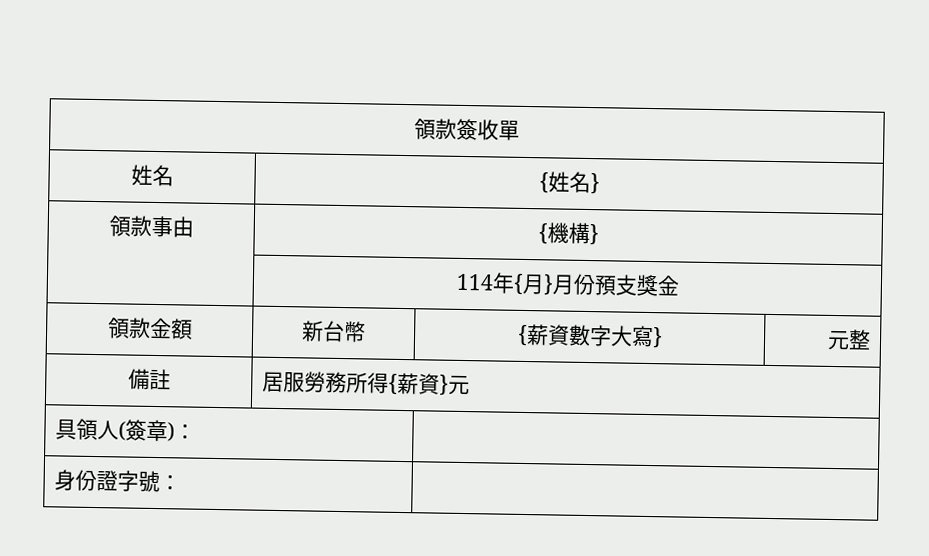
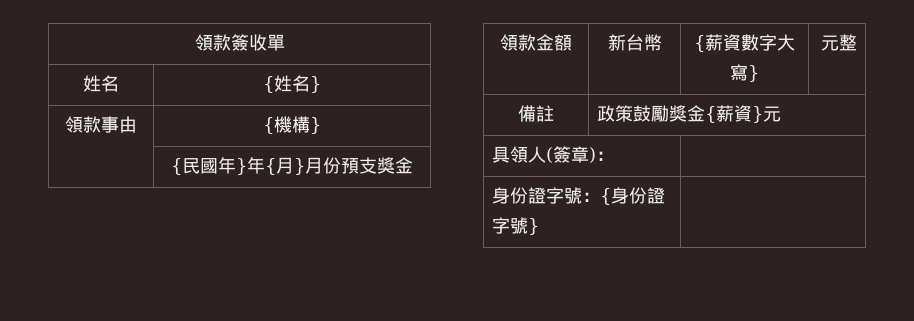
- | 114年{月}月份預支獎金
+ | {民國年}年{月}月份預支獎金
- 備註 | 居服勞務所得{薪資}元
+ 備註 | 政策鼓勵獎金{薪資}元
- 身份證字號： |
+ 身份證字號：{身份證字號} |

